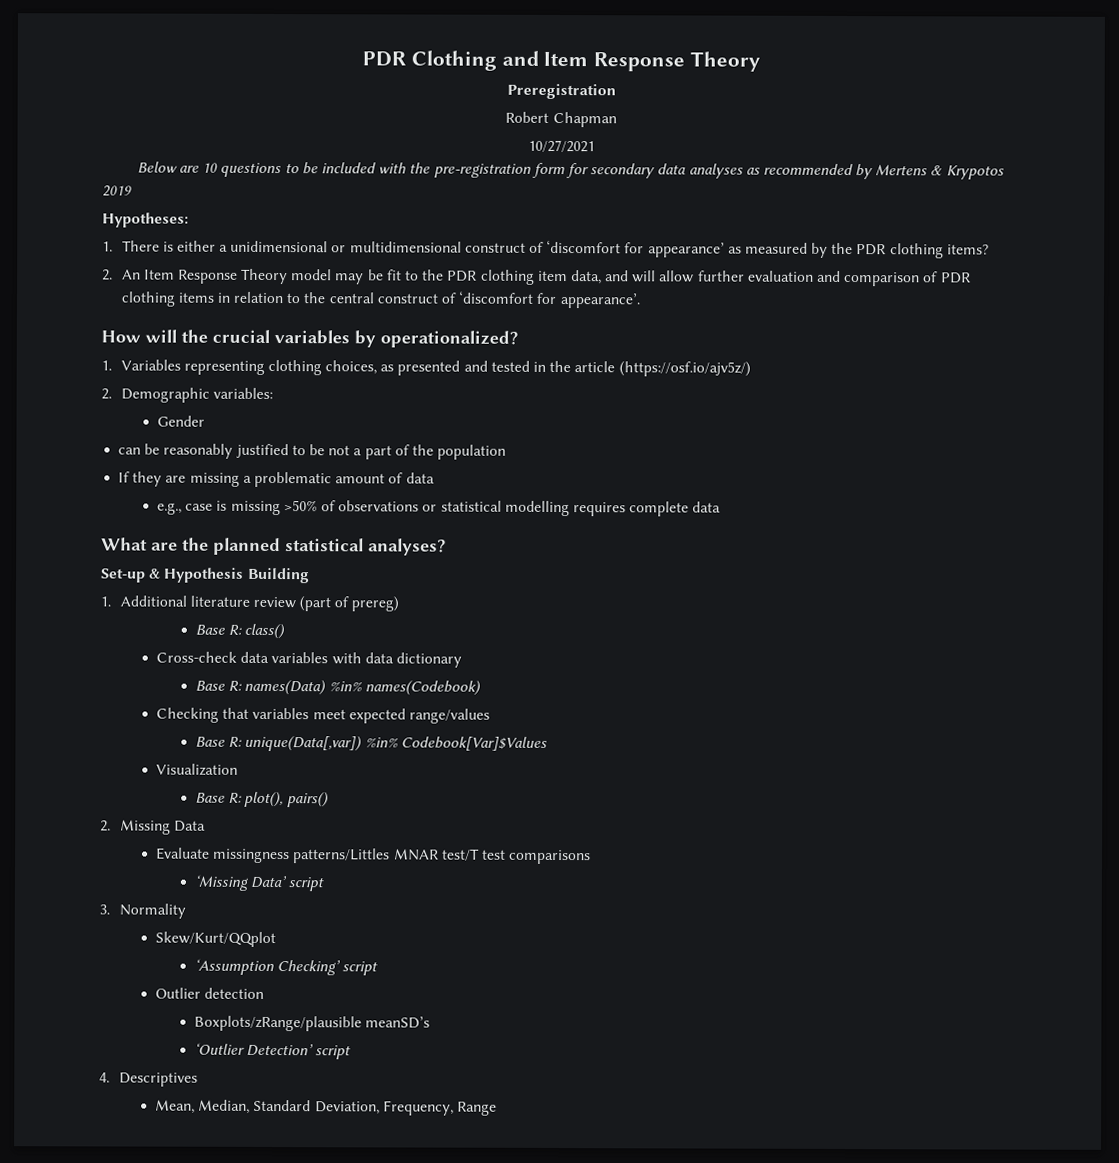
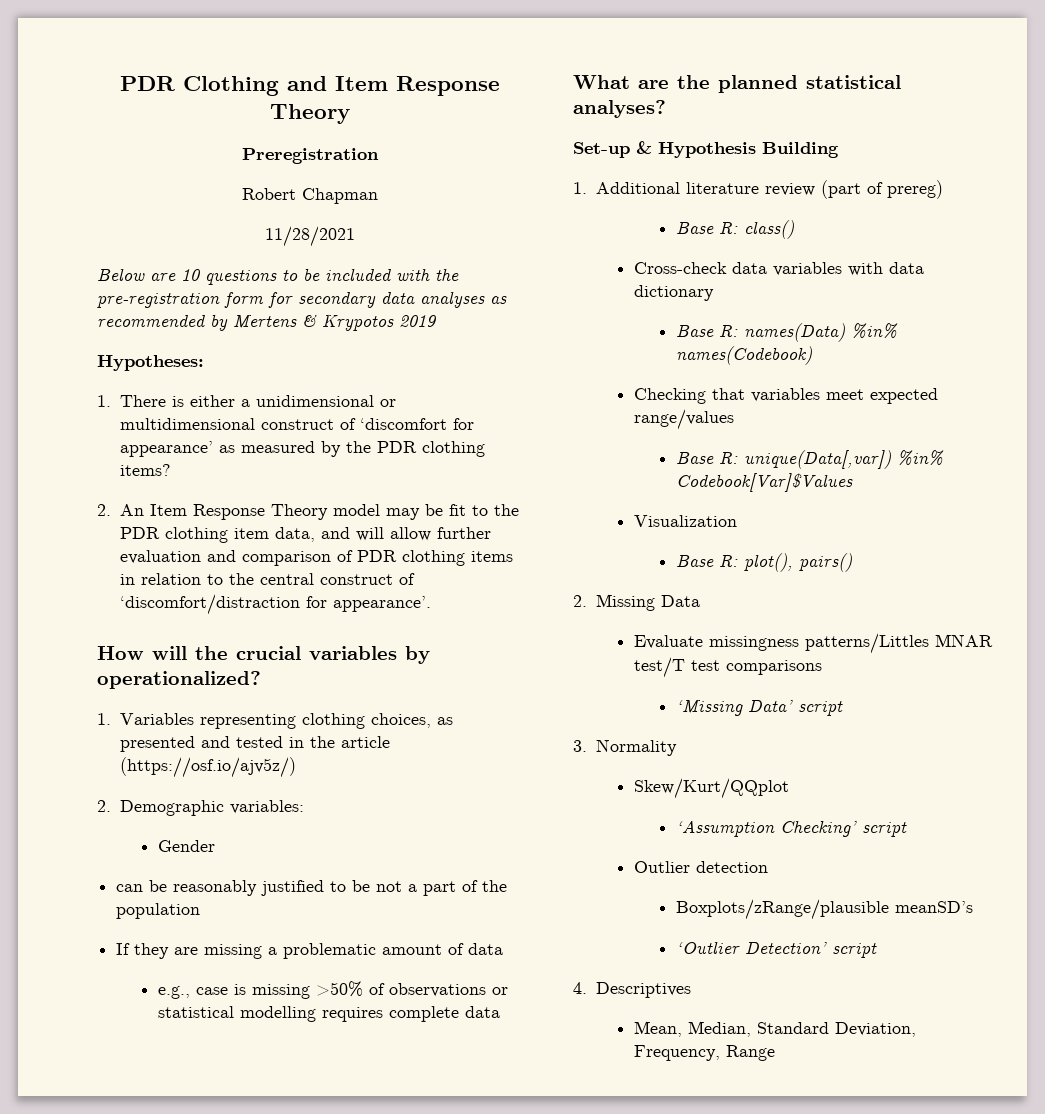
- 10/27/2021
+ 11/28/2021
- 2. An Item Response Theory model may be fit to the PDR clothing item data, and will allow further evaluation and comparison of PDR clothing items in relation to the central construct of ‘discomfort for appearance’.
+ 2. An Item Response Theory model may be fit to the PDR clothing item data, and will allow further evaluation and comparison of PDR clothing items in relation to the central construct of ‘discomfort/distraction for appearance’.

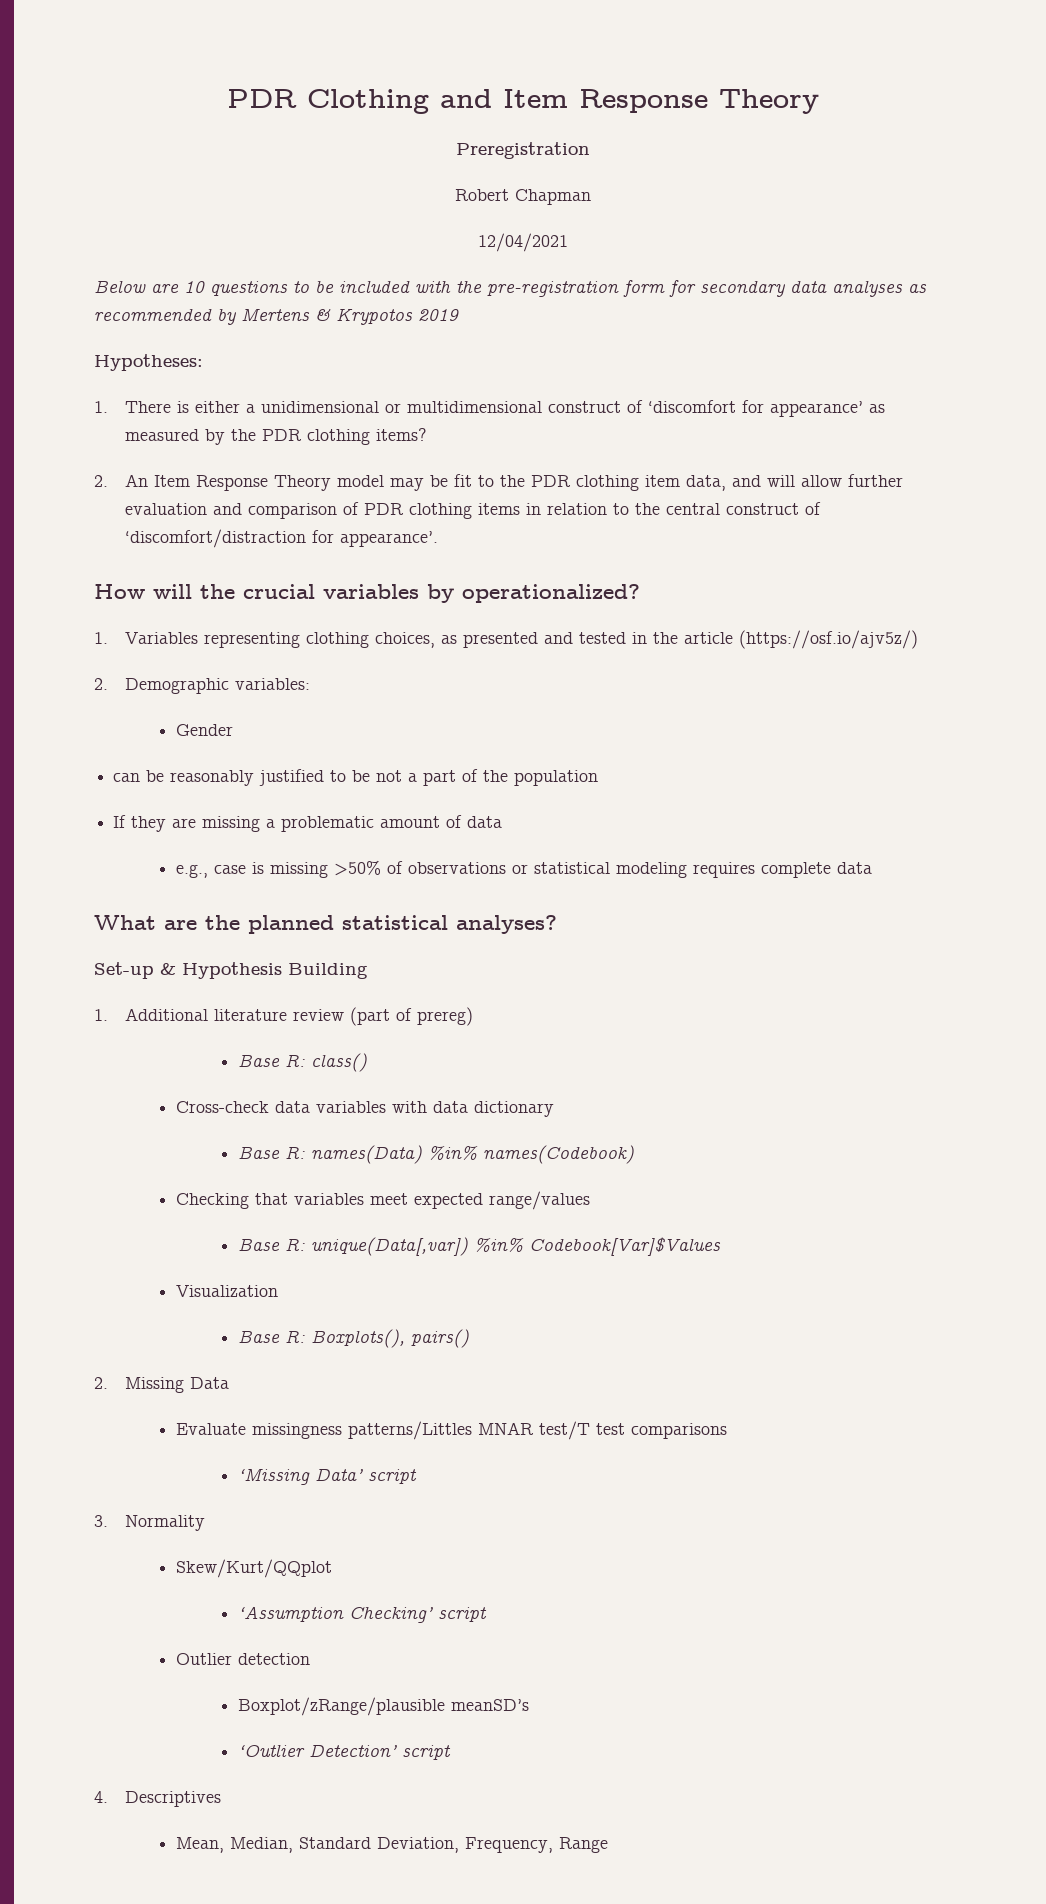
- 11/28/2021
+ 12/04/2021
- e.g., case is missing >50% of observations or statistical modelling requires complete data
+ e.g., case is missing >50% of observations or statistical modeling requires complete data
- Base R: plot(), pairs()
+ Base R: Boxplots(), pairs()
- Boxplots/zRange/plausible meanSD’s
+ Boxplot/zRange/plausible meanSD’s

